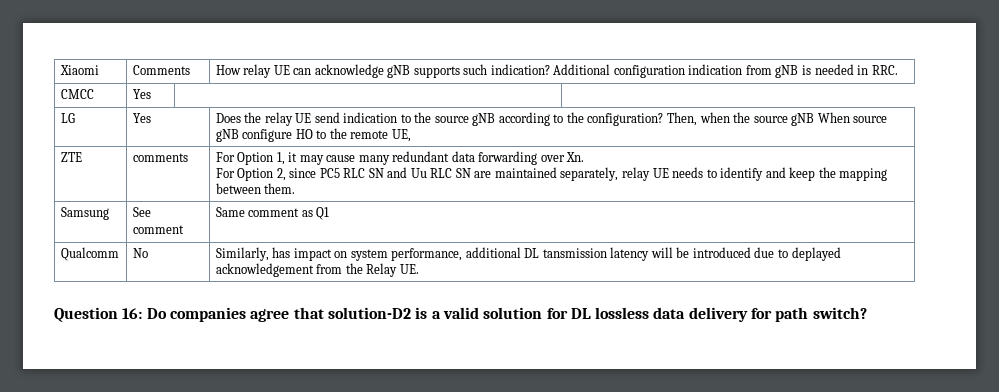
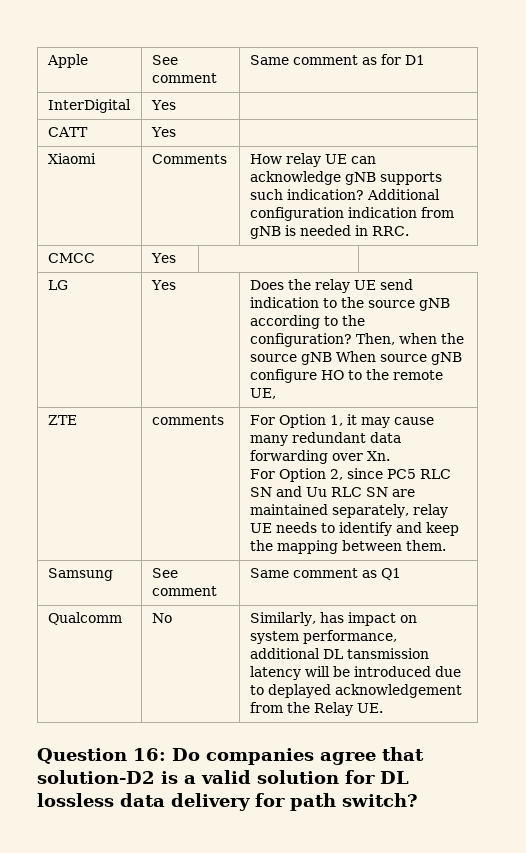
+ Apple | See comment | Same comment as for D1
+ InterDigital | Yes |
+ CATT | Yes |

